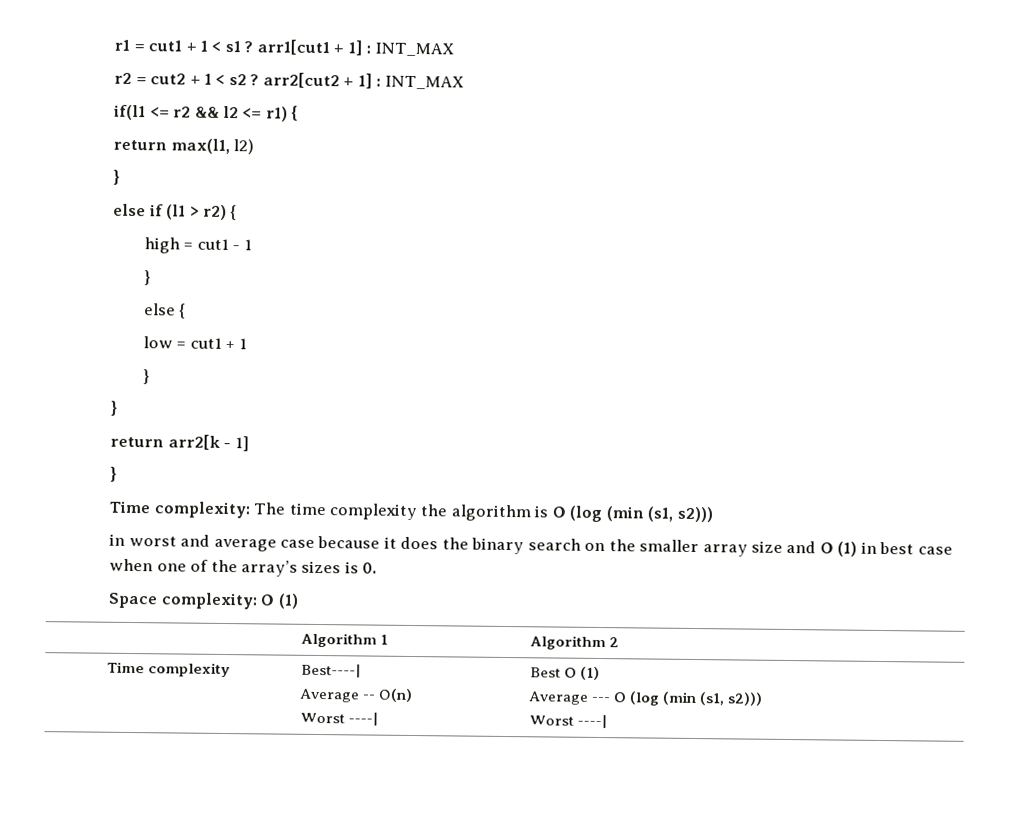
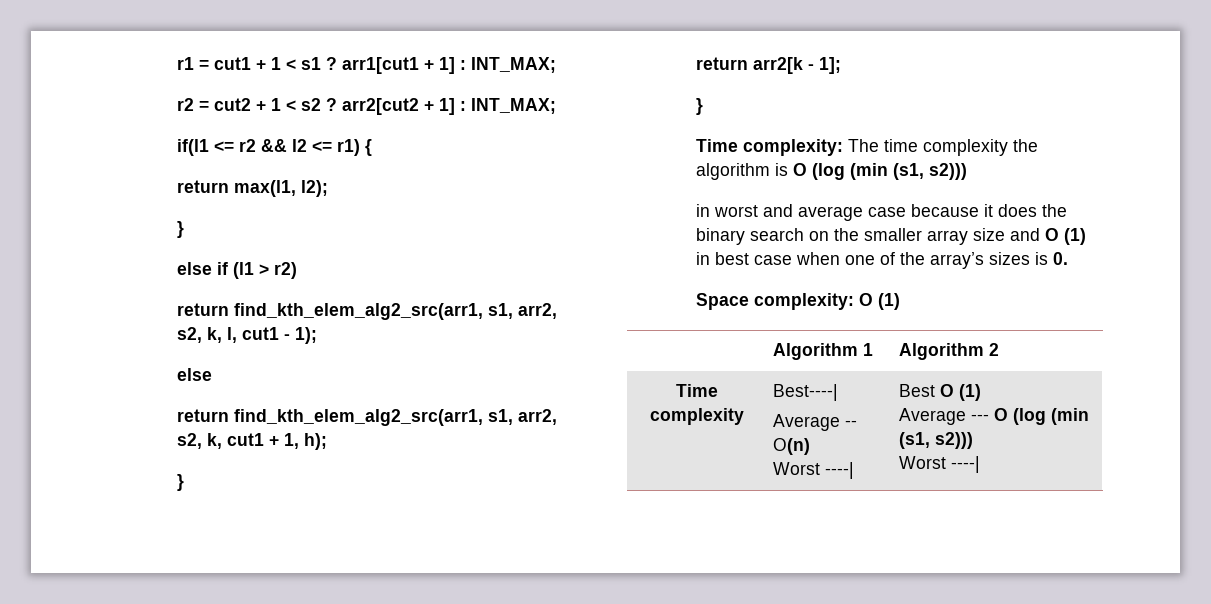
- r1 = cut1 + 1 < s1 ? arr1[cut1 + 1] : INT_MAX
+ r1 = cut1 + 1 < s1 ? arr1[cut1 + 1] : INT_MAX;
- r2 = cut2 + 1 < s2 ? arr2[cut2 + 1] : INT_MAX
+ r2 = cut2 + 1 < s2 ? arr2[cut2 + 1] : INT_MAX;
- return max(l1, l2)
+ return max(l1, l2);
- else if (l1 > r2) {
- high = cut1 - 1
- }
- else {
- low = cut1 + 1
- }
+ else if (l1 > r2)
+ return find_kth_elem_alg2_src(arr1, s1, arr2, s2, k, l, cut1 - 1);
+ else
+ return find_kth_elem_alg2_src(arr1, s1, arr2, s2, k, cut1 + 1, h);
- return arr2[k - 1]
+ return arr2[k - 1];

